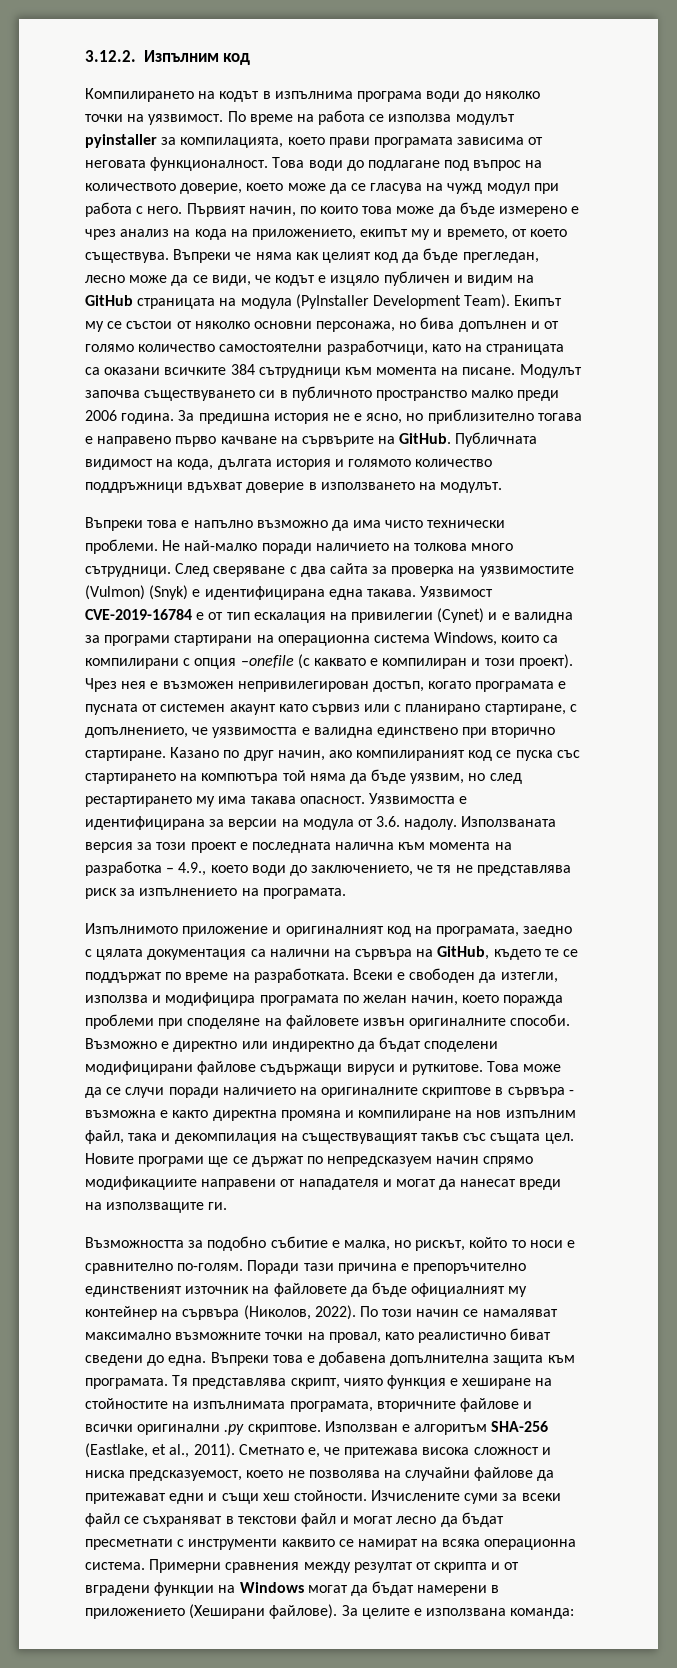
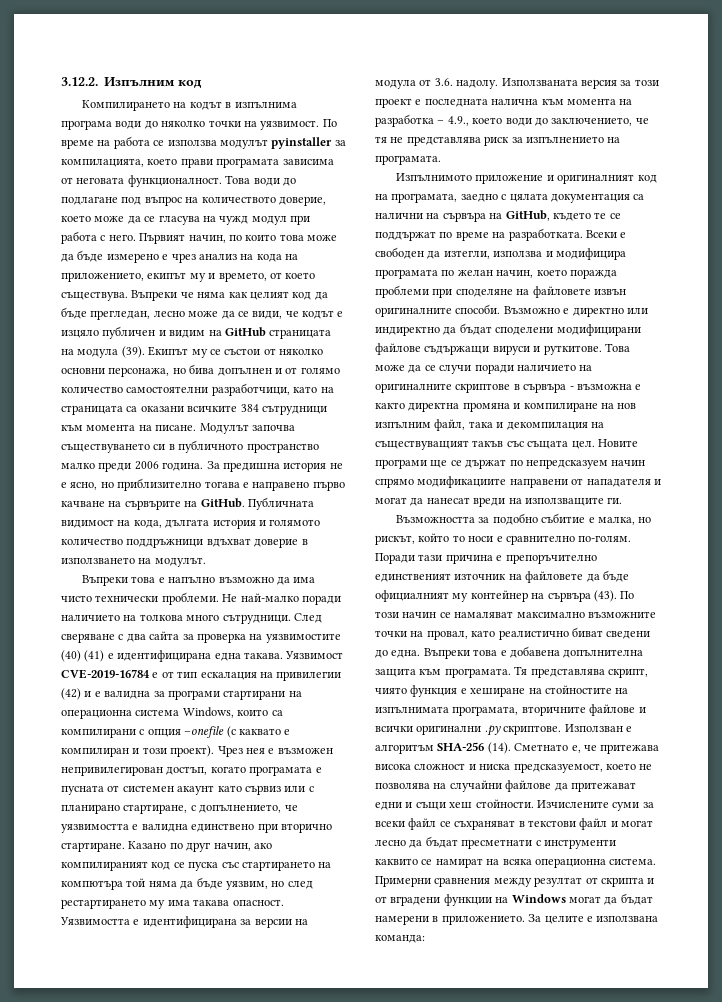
- Въпреки че няма как целият код да бъде прегледан, лесно може да се види, че кодът е изцяло публичен и видим на GitHub страницата на модула (PyInstaller Development Team).
+ Въпреки че няма как целият код да бъде прегледан, лесно може да се види, че кодът е изцяло публичен и видим на GitHub страницата на модула (39).
- След сверяване с два сайта за проверка на уязвимостите (Vulmon) (Snyk) е идентифицирана една такава.
+ След сверяване с два сайта за проверка на уязвимостите (40) (41) е идентифицирана една такава.
- Уязвимост CVE-2019-16784 е от тип ескалация на привилегии (Cynet) и е валидна за програми стартирани на операционна система Windows, които са компилирани с опция –onefile (с каквато е компилиран и този проект).
+ Уязвимост CVE-2019-16784 е от тип ескалация на привилегии (42) и е валидна за програми стартирани на операционна система Windows, които са компилирани с опция –onefile (с каквато е компилиран и този проект).
- Поради тази причина е препоръчително единственият източник на файловете да бъде официалният му контейнер на сървъра (Николов, 2022).
+ Поради тази причина е препоръчително единственият източник на файловете да бъде официалният му контейнер на сървъра (43).
- Използван е алгоритъм SHA-256 (Eastlake, et al., 2011).
+ Използван е алгоритъм SHA-256 (14).
- Примерни сравнения между резултат от скрипта и от вградени функции на Windows могат да бъдат намерени в приложението (Хеширани файлове).
+ Примерни сравнения между резултат от скрипта и от вградени функции на Windows могат да бъдат намерени в приложението.

